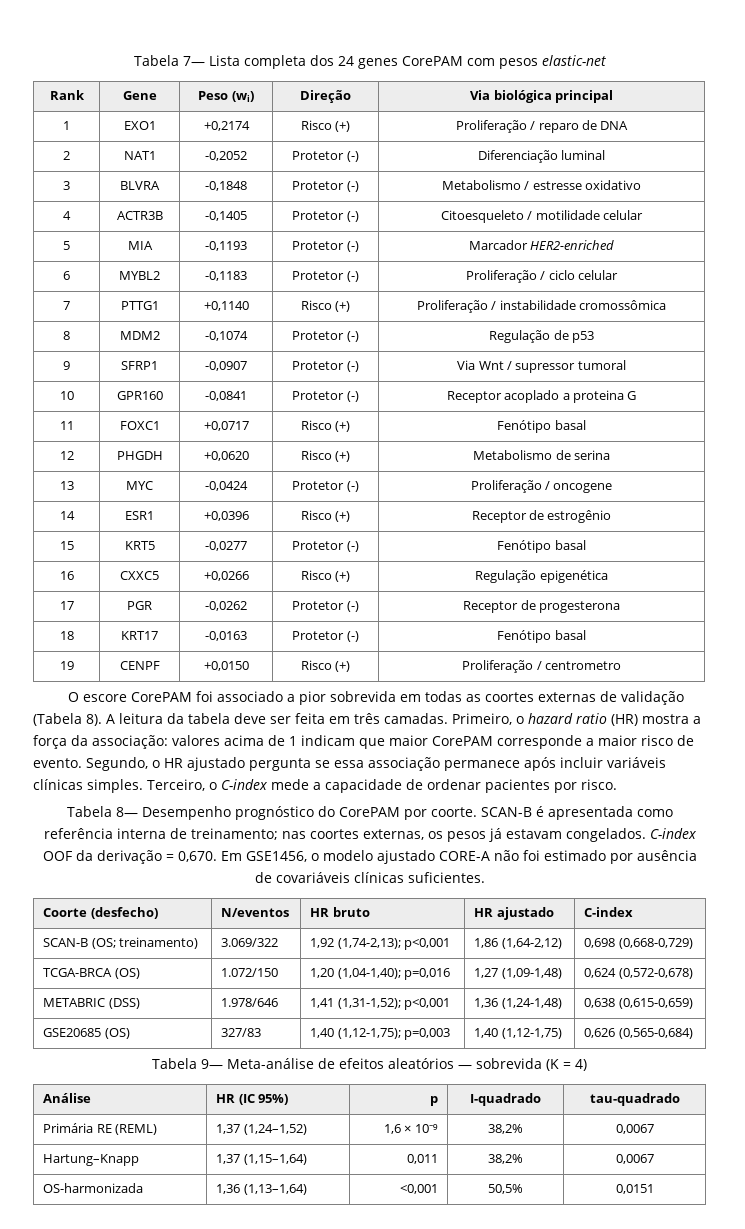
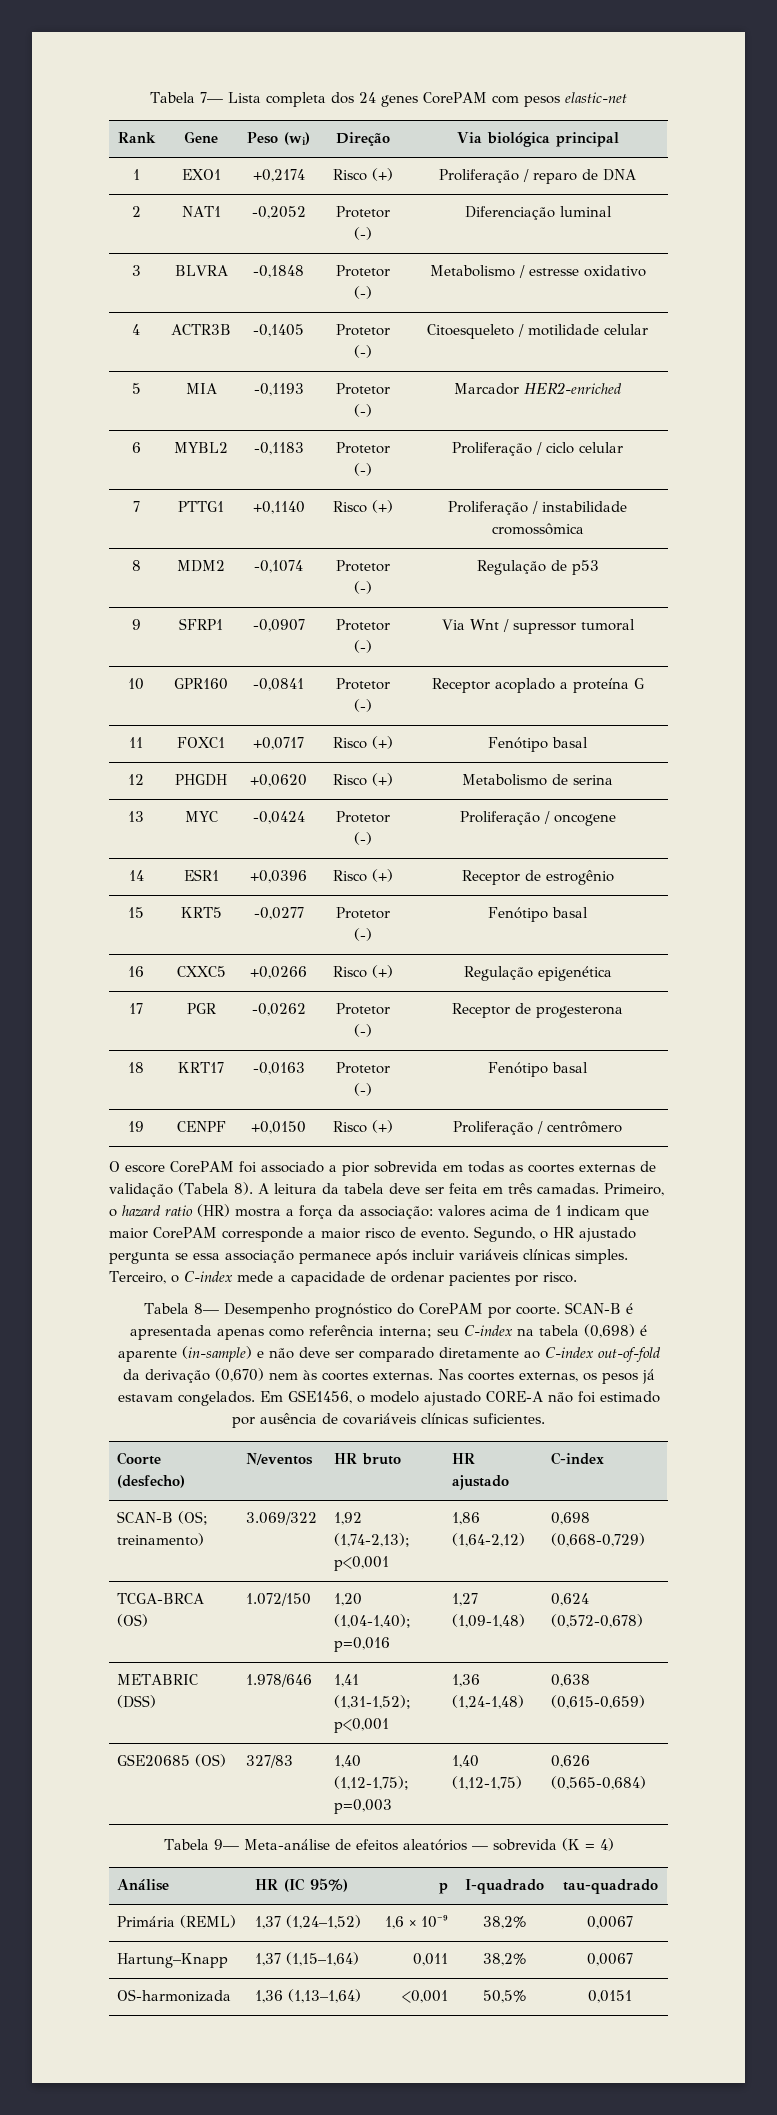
- 10 | GPR160 | -0,0841 | Protetor (-) | Receptor acoplado a proteina G
+ 10 | GPR160 | -0,0841 | Protetor (-) | Receptor acoplado a proteína G
- 19 | CENPF | +0,0150 | Risco (+) | Proliferação / centrometro
+ 19 | CENPF | +0,0150 | Risco (+) | Proliferação / centrômero
- SCAN-B é apresentada como referência interna de treinamento; nas coortes externas, os pesos já estavam congelados.
+ SCAN-B é apresentada apenas como referência interna; seu C-index na tabela (0,698) é aparente (in-sample) e não deve ser comparado diretamente ao C-index out-of-fold da derivação (0,670) nem às coortes externas. Nas coortes externas, os pesos já estavam congelados.
- C-index OOF da derivação = 0,670.
- Primária RE (REML) | 1,37 (1,24–1,52) | 1,6 × 10⁻⁹ | 38,2% | 0,0067
+ Primária (REML) | 1,37 (1,24–1,52) | 1,6 × 10⁻⁹ | 38,2% | 0,0067

